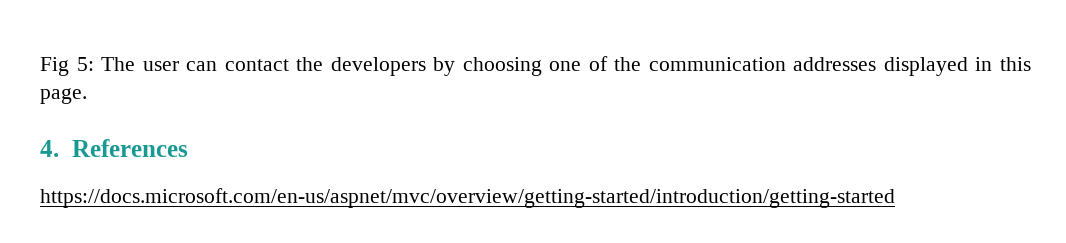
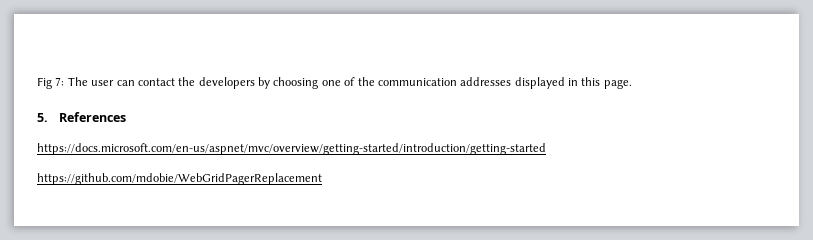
- Fig 5: The user can contact the developers by choosing one of the communication addresses displayed in this page.
+ Fig 7: The user can contact the developers by choosing one of the communication addresses displayed in this page.
- 4. References
+ 5. References
+ https://github.com/mdobie/WebGridPagerReplacement

